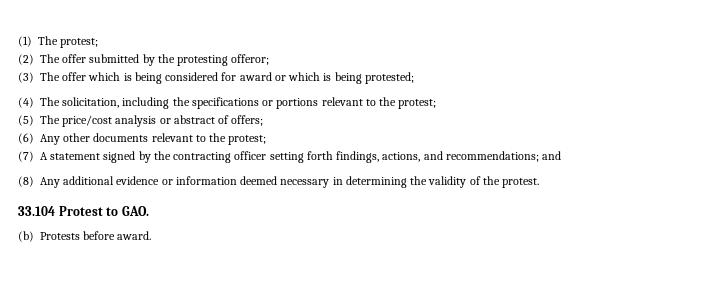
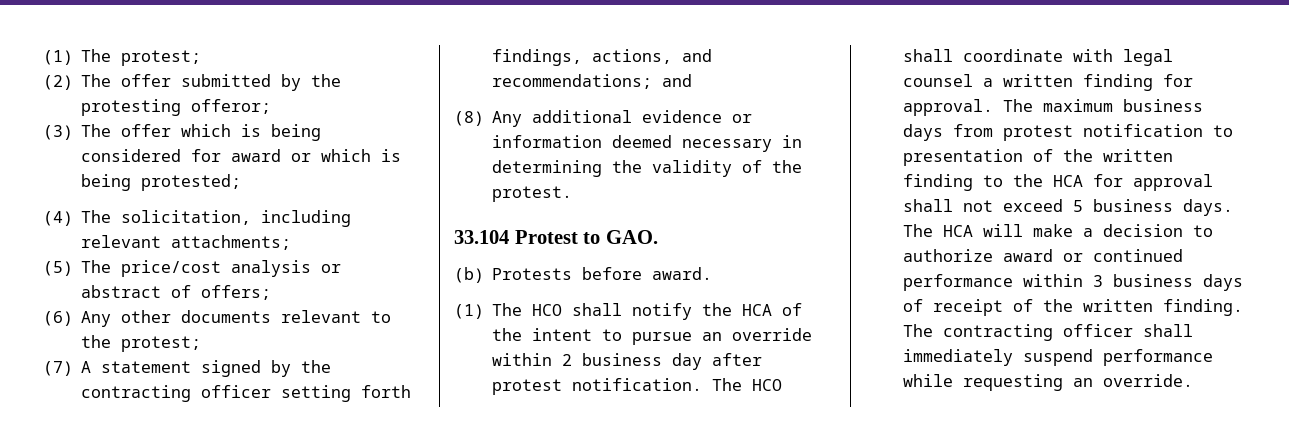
- (4) The solicitation, including the specifications or portions relevant to the protest;
+ (4) The solicitation, including relevant attachments;
+ (1) The HCO shall notify the HCA of the intent to pursue an override within 2 business day after protest notification. The HCO shall coordinate with legal counsel a written finding for approval. The maximum business days from protest notification to presentation of the written finding to the HCA for approval shall not exceed 5 business days. The HCA will make a decision to authorize award or continued performance within 3 business days of receipt of the written finding. The contracting officer shall immediately suspend performance while requesting an override.

